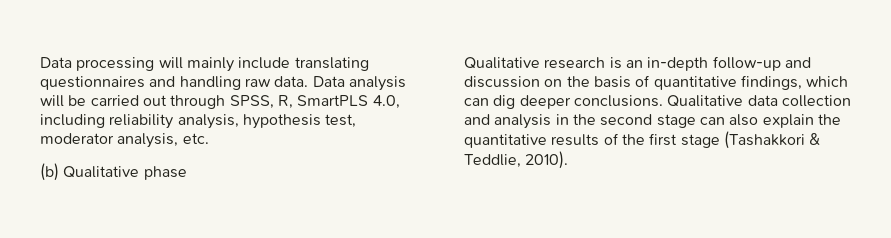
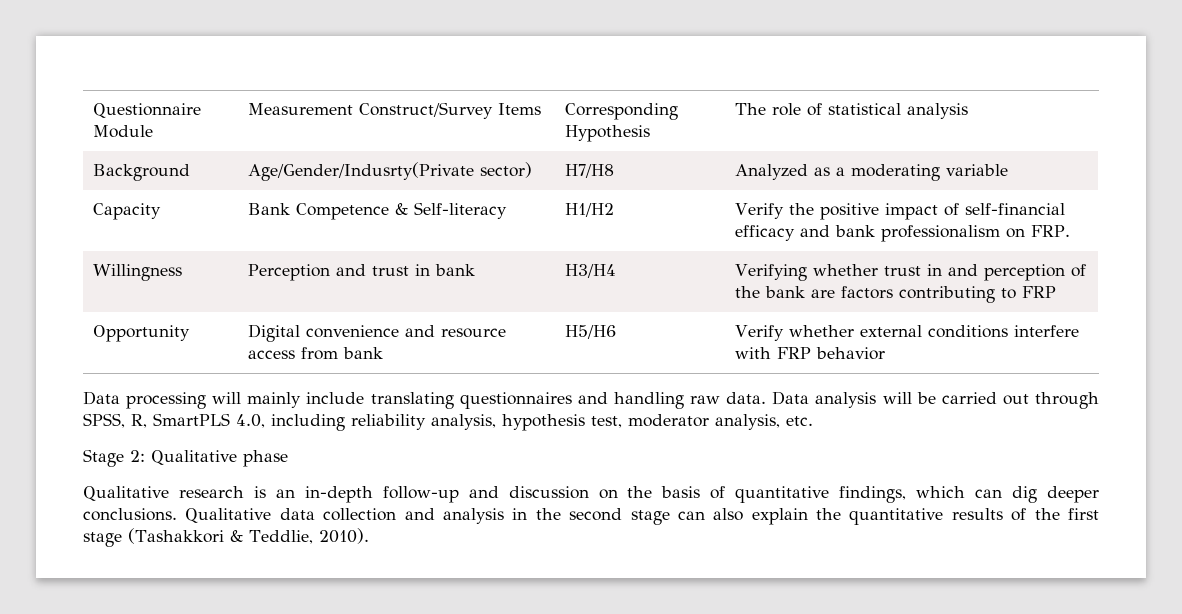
+ Questionnaire Module | Measurement Construct/Survey Items | Corresponding Hypothesis | The role of statistical analysis
+ Background | Age/Gender/Indusrty(Private sector) | H7/H8 | Analyzed as a moderating variable
+ Capacity | Bank Competence & Self-literacy | H1/H2 | Verify the positive impact of self-financial efficacy and bank professionalism on FRP.
+ Willingness | Perception and trust in bank | H3/H4 | Verifying whether trust in and perception of the bank are factors contributing to FRP
+ Opportunity | Digital convenience and resource access from bank | H5/H6 | Verify whether external conditions interfere with FRP behavior
- (b) Qualitative phase
+ Stage 2: Qualitative phase

